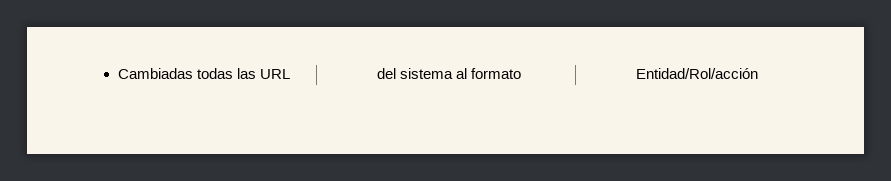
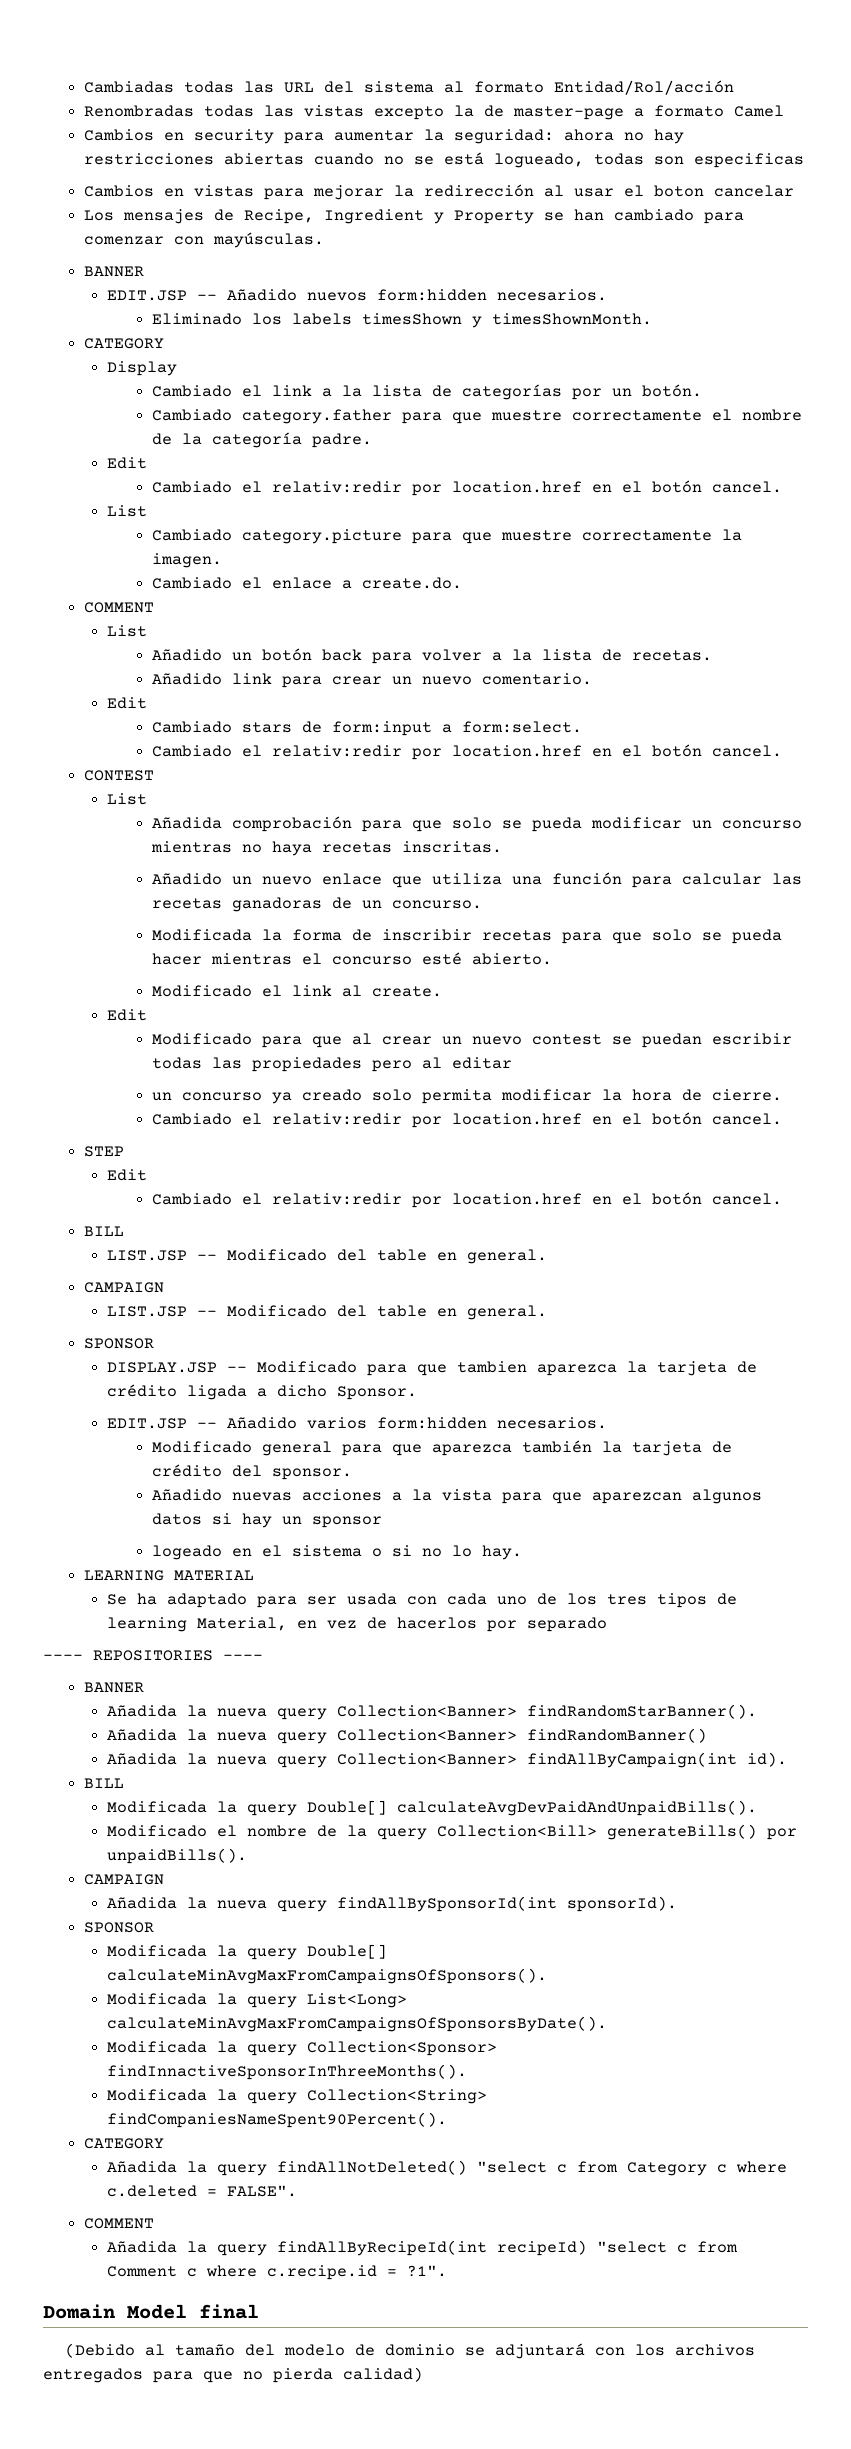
+ Renombradas todas las vistas excepto la de master-page a formato Camel
+ Cambios en security para aumentar la seguridad: ahora no hay restricciones abiertas cuando no se está logueado, todas son especificas
+ Cambios en vistas para mejorar la redirección al usar el boton cancelar
+ Los mensajes de Recipe, Ingredient y Property se han cambiado para comenzar con mayúsculas.
+ BANNER
+ EDIT.JSP -- Añadido nuevos form:hidden necesarios.
+ Eliminado los labels timesShown y timesShownMonth.
+ CATEGORY
+ Display
+ Cambiado el link a la lista de categorías por un botón.
+ Cambiado category.father para que muestre correctamente el nombre de la categoría padre.
+ Edit
+ Cambiado el relativ:redir por location.href en el botón cancel.
+ List
+ Cambiado category.picture para que muestre correctamente la imagen.
+ Cambiado el enlace a create.do.
+ COMMENT
+ List
+ Añadido un botón back para volver a la lista de recetas.
+ Añadido link para crear un nuevo comentario.
+ Edit
+ Cambiado stars de form:input a form:select.
+ Cambiado el relativ:redir por location.href en el botón cancel.
+ CONTEST
+ List
+ Añadida comprobación para que solo se pueda modificar un concurso mientras no haya recetas inscritas.
+ Añadido un nuevo enlace que utiliza una función para calcular las recetas ganadoras de un concurso.
+ Modificada la forma de inscribir recetas para que solo se pueda hacer mientras el concurso esté abierto.
+ Modificado el link al create.
+ Edit
+ Modificado para que al crear un nuevo contest se puedan escribir todas las propiedades pero al editar
+ un concurso ya creado solo permita modificar la hora de cierre.
+ Cambiado el relativ:redir por location.href en el botón cancel.
+ STEP
+ Edit
+ Cambiado el relativ:redir por location.href en el botón cancel.
+ BILL
+ LIST.JSP -- Modificado del table en general.
+ CAMPAIGN
+ LIST.JSP -- Modificado del table en general.
+ SPONSOR
+ DISPLAY.JSP -- Modificado para que tambien aparezca la tarjeta de crédito ligada a dicho Sponsor.
+ EDIT.JSP -- Añadido varios form:hidden necesarios.
+ Modificado general para que aparezca también la tarjeta de crédito del sponsor.
+ Añadido nuevas acciones a la vista para que aparezcan algunos datos si hay un sponsor
+ logeado en el sistema o si no lo hay.
+ LEARNING MATERIAL
+ Se ha adaptado para ser usada con cada uno de los tres tipos de learning Material, en vez de hacerlos por separado
+ ---- REPOSITORIES ----
+ BANNER
+ Añadida la nueva query Collection<Banner> findRandomStarBanner().
+ Añadida la nueva query Collection<Banner> findRandomBanner()
+ Añadida la nueva query Collection<Banner> findAllByCampaign(int id).
+ BILL
+ Modificada la query Double[] calculateAvgDevPaidAndUnpaidBills().
+ Modificado el nombre de la query Collection<Bill> generateBills() por unpaidBills().
+ CAMPAIGN
+ Añadida la nueva query findAllBySponsorId(int sponsorId).
+ SPONSOR
+ Modificada la query Double[] calculateMinAvgMaxFromCampaignsOfSponsors().
+ Modificada la query List<Long> calculateMinAvgMaxFromCampaignsOfSponsorsByDate().
+ Modificada la query Collection<Sponsor> findInnactiveSponsorInThreeMonths().
+ Modificada la query Collection<String> findCompaniesNameSpent90Percent().
+ CATEGORY
+ Añadida la query findAllNotDeleted() "select c from Category c where c.deleted = FALSE".
+ COMMENT
+ Añadida la query findAllByRecipeId(int recipeId) "select c from Comment c where c.recipe.id = ?1".
+ Domain Model final
+ (Debido al tamaño del modelo de dominio se adjuntará con los archivos entregados para que no pierda calidad)

